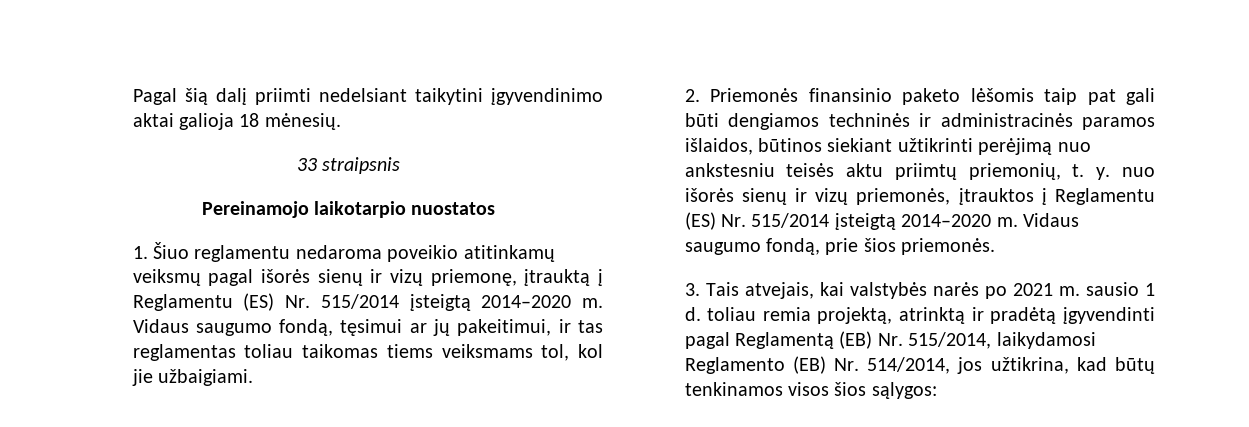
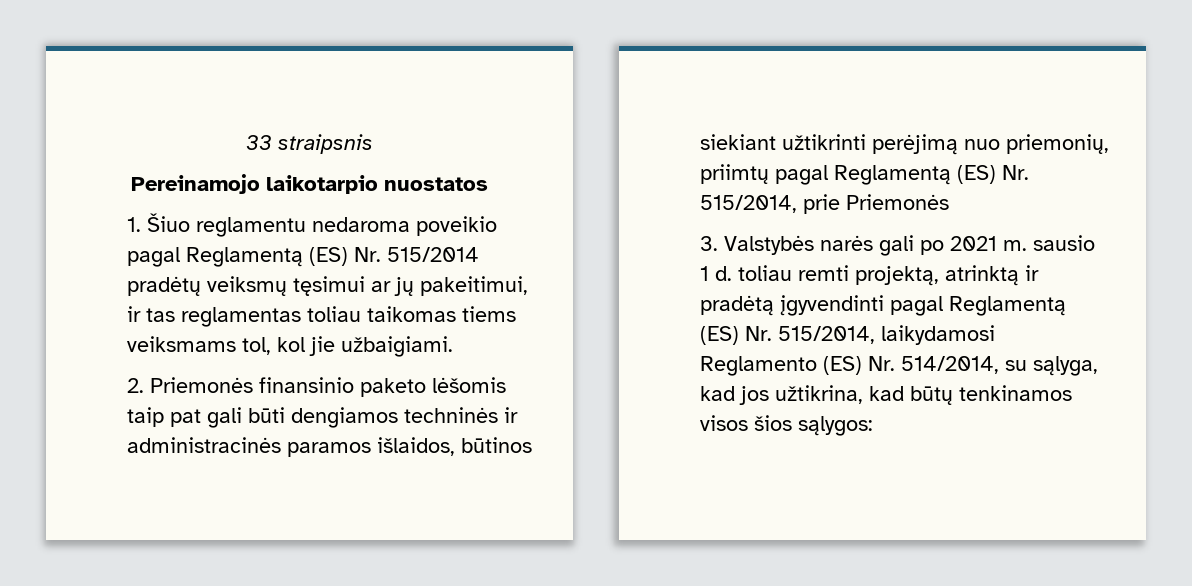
- Pagal šią dalį priimti nedelsiant taikytini įgyvendinimo aktai galioja 18 mėnesių.
- 1. Šiuo reglamentu nedaroma poveikio atitinkamų veiksmų pagal išorės sienų ir vizų priemonę, įtrauktą į Reglamentu (ES) Nr. 515/2014 įsteigtą 2014–2020 m. Vidaus saugumo fondą, tęsimui ar jų pakeitimui, ir tas reglamentas toliau taikomas tiems veiksmams tol, kol jie užbaigiami.
+ 1. Šiuo reglamentu nedaroma poveikio pagal Reglamentą (ES) Nr. 515/2014 pradėtų veiksmų tęsimui ar jų pakeitimui, ir tas reglamentas toliau taikomas tiems veiksmams tol, kol jie užbaigiami.
- 2. Priemonės finansinio paketo lėšomis taip pat gali būti dengiamos techninės ir administracinės paramos išlaidos, būtinos siekiant užtikrinti perėjimą nuo ankstesniu teisės aktu priimtų priemonių, t. y. nuo išorės sienų ir vizų priemonės, įtrauktos į Reglamentu (ES) Nr. 515/2014 įsteigtą 2014–2020 m. Vidaus saugumo fondą, prie šios priemonės.
- 3. Tais atvejais, kai valstybės narės po 2021 m. sausio 1 d. toliau remia projektą, atrinktą ir pradėtą įgyvendinti pagal Reglamentą (EB) Nr. 515/2014, laikydamosi Reglamento (EB) Nr. 514/2014, jos užtikrina, kad būtų tenkinamos visos šios sąlygos:
+ 2. Priemonės finansinio paketo lėšomis taip pat gali būti dengiamos techninės ir administracinės paramos išlaidos, būtinos siekiant užtikrinti perėjimą nuo priemonių, priimtų pagal Reglamentą (ES) Nr. 515/2014, prie Priemonės
+ 3. Valstybės narės gali po 2021 m. sausio 1 d. toliau remti projektą, atrinktą ir pradėtą įgyvendinti pagal Reglamentą (ES) Nr. 515/2014, laikydamosi Reglamento (ES) Nr. 514/2014, su sąlyga, kad jos užtikrina, kad būtų tenkinamos visos šios sąlygos:

